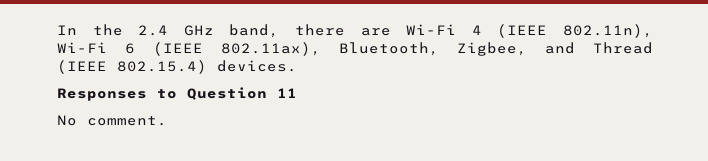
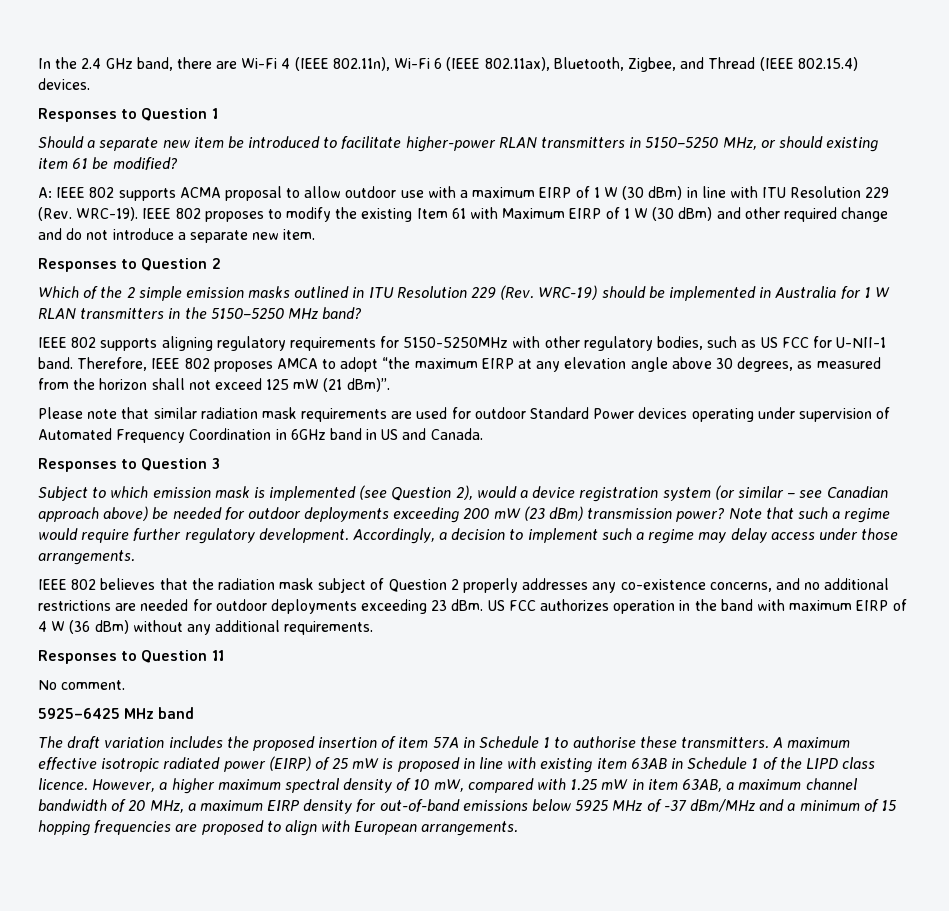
+ Responses to Question 1
+ Should a separate new item be introduced to facilitate higher-power RLAN transmitters in 5150–5250 MHz, or should existing item 61 be modified?
+ A: IEEE 802 supports ACMA proposal to allow outdoor use with a maximum EIRP of 1 W (30 dBm) in line with ITU Resolution 229 (Rev. WRC-19). IEEE 802 proposes to modify the existing Item 61 with Maximum EIRP of 1 W (30 dBm) and other required change and do not introduce a separate new item.
+ Responses to Question 2
+ Which of the 2 simple emission masks outlined in ITU Resolution 229 (Rev. WRC-19) should be implemented in Australia for 1 W RLAN transmitters in the 5150–5250 MHz band?
+ IEEE 802 supports aligning regulatory requirements for 5150-5250MHz with other regulatory bodies, such as US FCC for U-NII-1 band. Therefore, IEEE 802 proposes AMCA to adopt “the maximum EIRP at any elevation angle above 30 degrees, as measured from the horizon shall not exceed 125 mW (21 dBm)”.
+ Please note that similar radiation mask requirements are used for outdoor Standard Power devices operating under supervision of Automated Frequency Coordination in 6GHz band in US and Canada.
+ Responses to Question 3
+ Subject to which emission mask is implemented (see Question 2), would a device registration system (or similar – see Canadian approach above) be needed for outdoor deployments exceeding 200 mW (23 dBm) transmission power? Note that such a regime would require further regulatory development. Accordingly, a decision to implement such a regime may delay access under those arrangements.
+ IEEE 802 believes that the radiation mask subject of Question 2 properly addresses any co-existence concerns, and no additional restrictions are needed for outdoor deployments exceeding 23 dBm. US FCC authorizes operation in the band with maximum EIRP of 4 W (36 dBm) without any additional requirements.
+ 5925–6425 MHz band
+ The draft variation includes the proposed insertion of item 57A in Schedule 1 to authorise these transmitters. A maximum effective isotropic radiated power (EIRP) of 25 mW is proposed in line with existing item 63AB in Schedule 1 of the LIPD class licence. However, a higher maximum spectral density of 10 mW, compared with 1.25 mW in item 63AB, a maximum channel bandwidth of 20 MHz, a maximum EIRP density for out-of-band emissions below 5925 MHz of -37 dBm/MHz and a minimum of 15 hopping frequencies are proposed to align with European arrangements.

